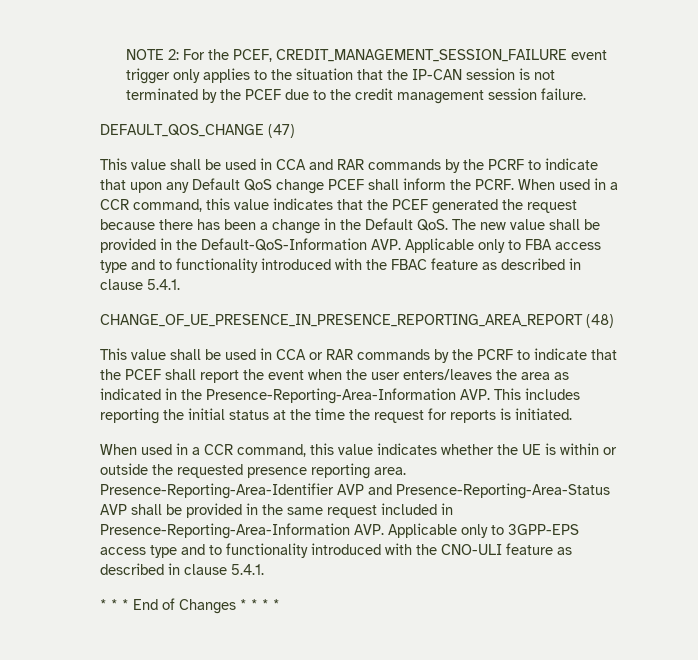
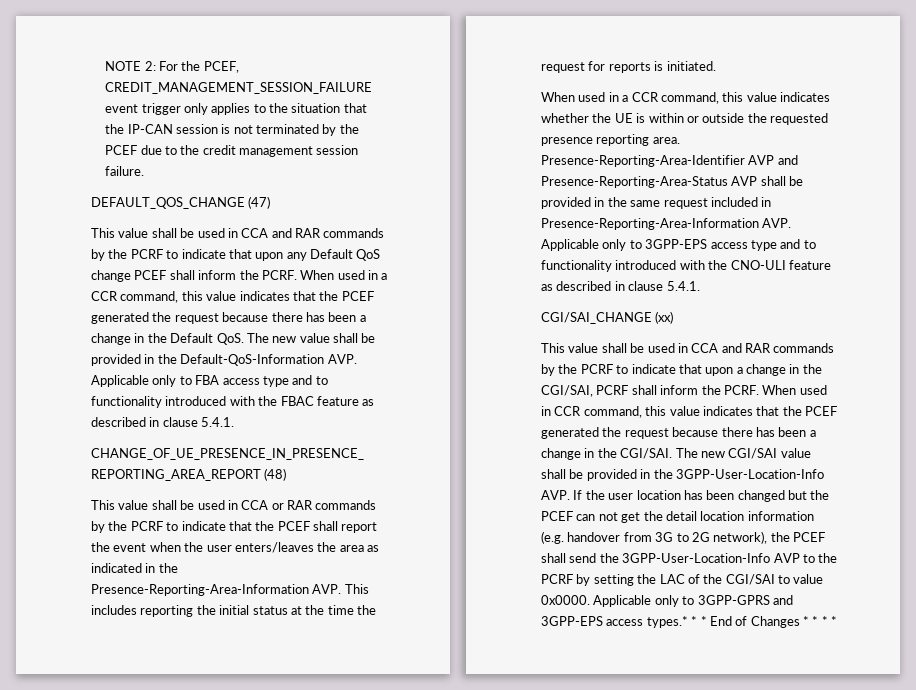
- * * * End of Changes * * * *
+ CGI/SAI_CHANGE (xx)
+ This value shall be used in CCA and RAR commands by the PCRF to indicate that upon a change in the CGI/SAI, PCRF shall inform the PCRF. When used in CCR command, this value indicates that the PCEF generated the request because there has been a change in the CGI/SAI. The new CGI/SAI value shall be provided in the 3GPP-User-Location-Info AVP. If the user location has been changed but the PCEF can not get the detail location information (e.g. handover from 3G to 2G network), the PCEF shall send the 3GPP-User-Location-Info AVP to the PCRF by setting the LAC of the CGI/SAI to value 0x0000. Applicable only to 3GPP-GPRS and 3GPP-EPS access types.* * * End of Changes * * * *

